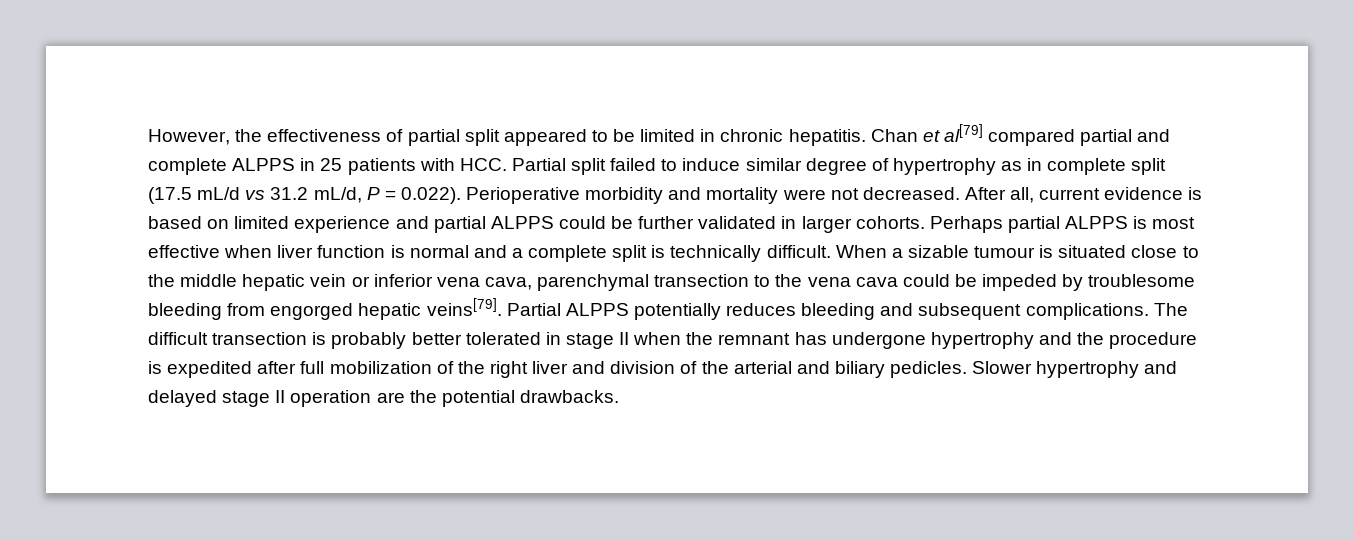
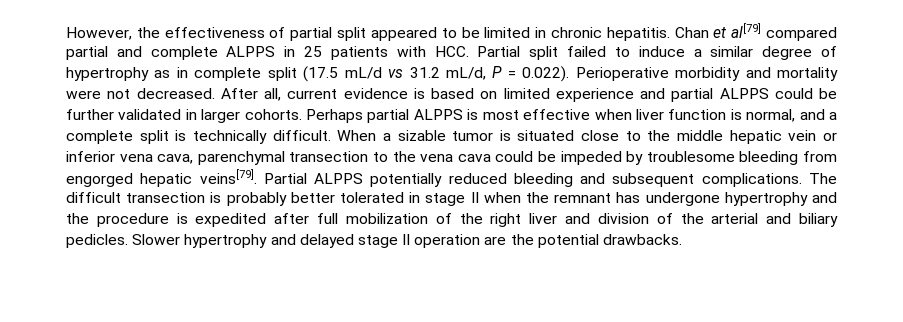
- Chan et al[79] compared partial and complete ALPPS in 25 patients with HCC. Partial split failed to induce similar degree of hypertrophy as in complete split (17.5 mL/d vs 31.2 mL/d, P = 0.022). Perioperative morbidity and mortality were not decreased.
+ Chan et al[79] compared partial and complete ALPPS in 25 patients with HCC. Partial split failed to induce a similar degree of hypertrophy as in complete split (17.5 mL/d vs 31.2 mL/d, P = 0.022). Perioperative morbidity and mortality were not decreased.
- Perhaps partial ALPPS is most effective when liver function is normal and a complete split is technically difficult.
+ Perhaps partial ALPPS is most effective when liver function is normal, and a complete split is technically difficult.
- When a sizable tumour is situated close to the middle hepatic vein or inferior vena cava, parenchymal transection to the vena cava could be impeded by troublesome bleeding from engorged hepatic veins[79].
+ When a sizable tumor is situated close to the middle hepatic vein or inferior vena cava, parenchymal transection to the vena cava could be impeded by troublesome bleeding from engorged hepatic veins[79].
- Partial ALPPS potentially reduces bleeding and subsequent complications.
+ Partial ALPPS potentially reduced bleeding and subsequent complications.

